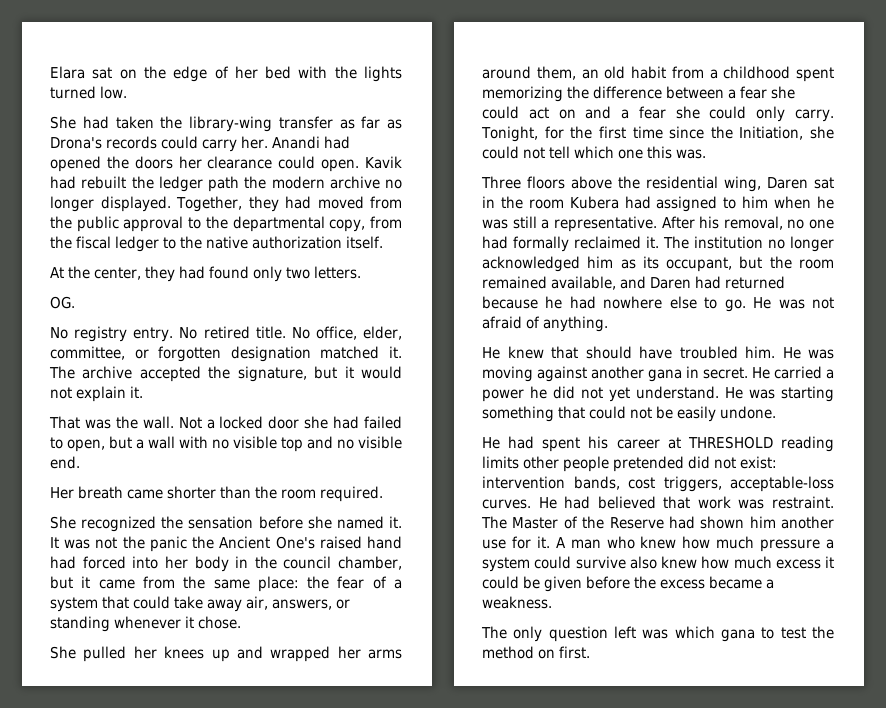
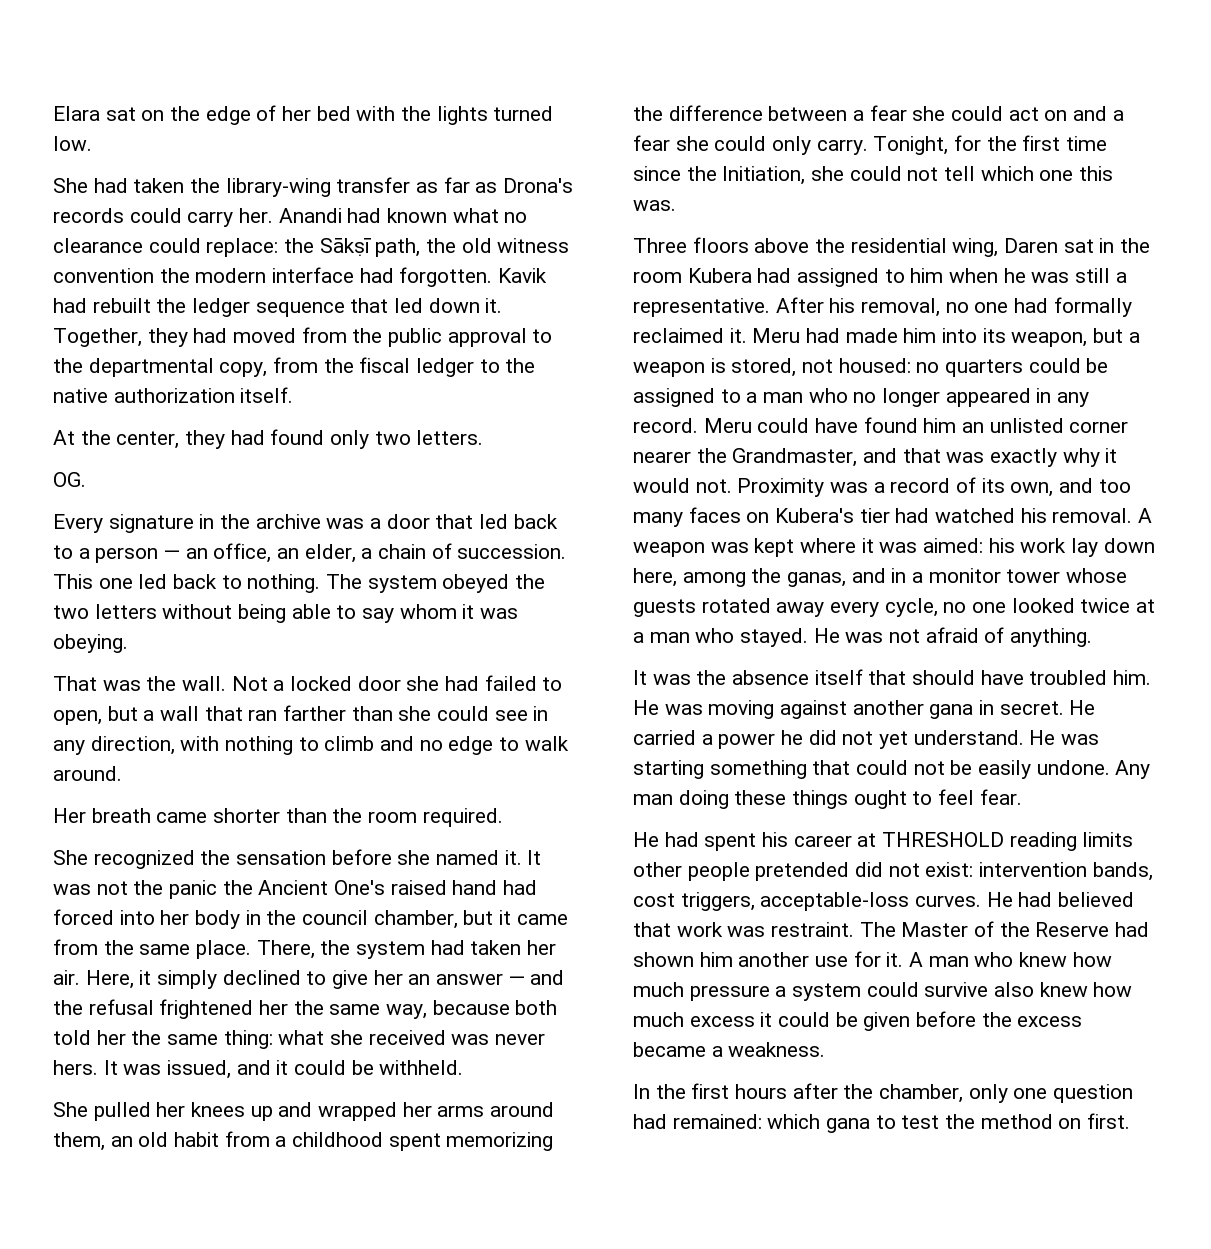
- Anandi had opened the doors her clearance could open.
+ Anandi had known what no clearance could replace: the Sākṣī path, the old witness convention the modern interface had forgotten.
- Kavik had rebuilt the ledger path the modern archive no longer displayed.
+ Kavik had rebuilt the ledger sequence that led down it.
- No registry entry. No retired title. No office, elder, committee, or forgotten designation matched it. The archive accepted the signature, but it would not explain it.
+ Every signature in the archive was a door that led back to a person — an office, an elder, a chain of succession. This one led back to nothing. The system obeyed the two letters without being able to say whom it was obeying.
- Not a locked door she had failed to open, but a wall with no visible top and no visible end.
+ Not a locked door she had failed to open, but a wall that ran farther than she could see in any direction, with nothing to climb and no edge to walk around.
- It was not the panic the Ancient One's raised hand had forced into her body in the council chamber, but it came from the same place: the fear of a system that could take away air, answers, or standing whenever it chose.
+ It was not the panic the Ancient One's raised hand had forced into her body in the council chamber, but it came from the same place. There, the system had taken her air. Here, it simply declined to give her an answer — and the refusal frightened her the same way, because both told her the same thing: what she received was never hers. It was issued, and it could be withheld.
- The institution no longer acknowledged him as its occupant, but the room remained available, and Daren had returned because he had nowhere else to go.
+ Meru had made him into its weapon, but a weapon is stored, not housed: no quarters could be assigned to a man who no longer appeared in any record. Meru could have found him an unlisted corner nearer the Grandmaster, and that was exactly why it would not. Proximity was a record of its own, and too many faces on Kubera's tier had watched his removal. A weapon was kept where it was aimed: his work lay down here, among the ganas, and in a monitor tower whose guests rotated away every cycle, no one looked twice at a man who stayed.
- He knew that should have troubled him.
+ It was the absence itself that should have troubled him.
+ Any man doing these things ought to feel fear.
- The only question left was which gana to test the method on first.
+ In the first hours after the chamber, only one question had remained: which gana to test the method on first.

